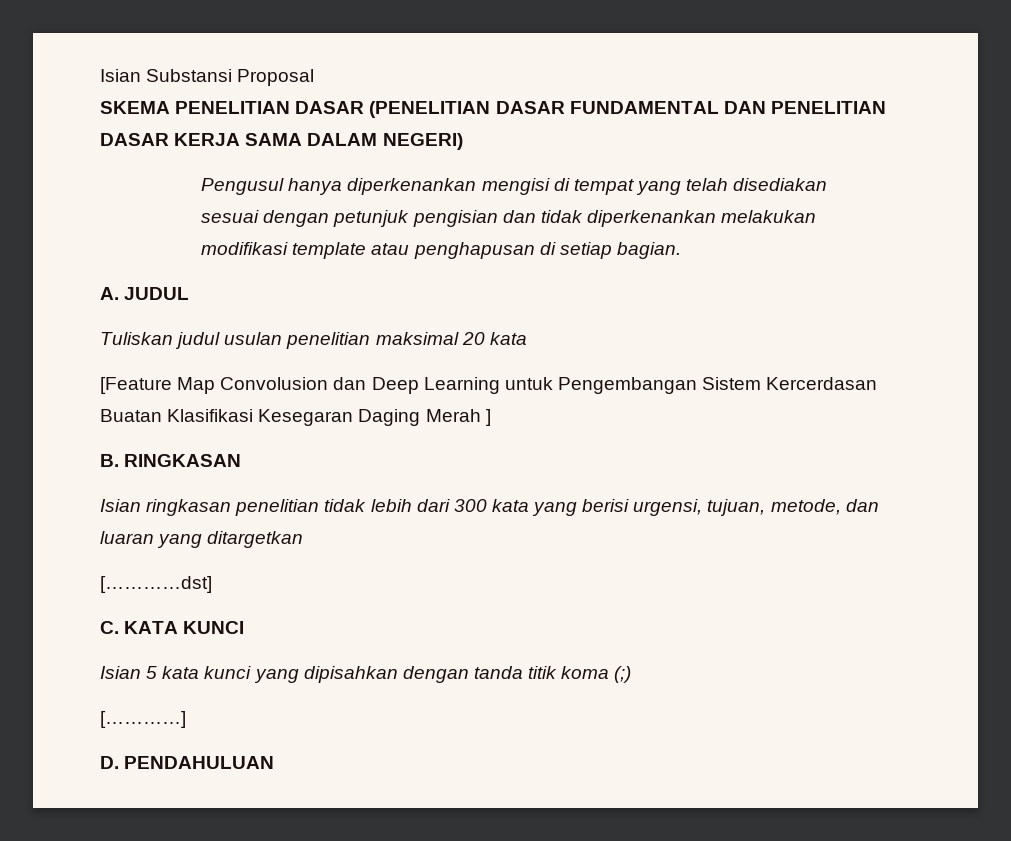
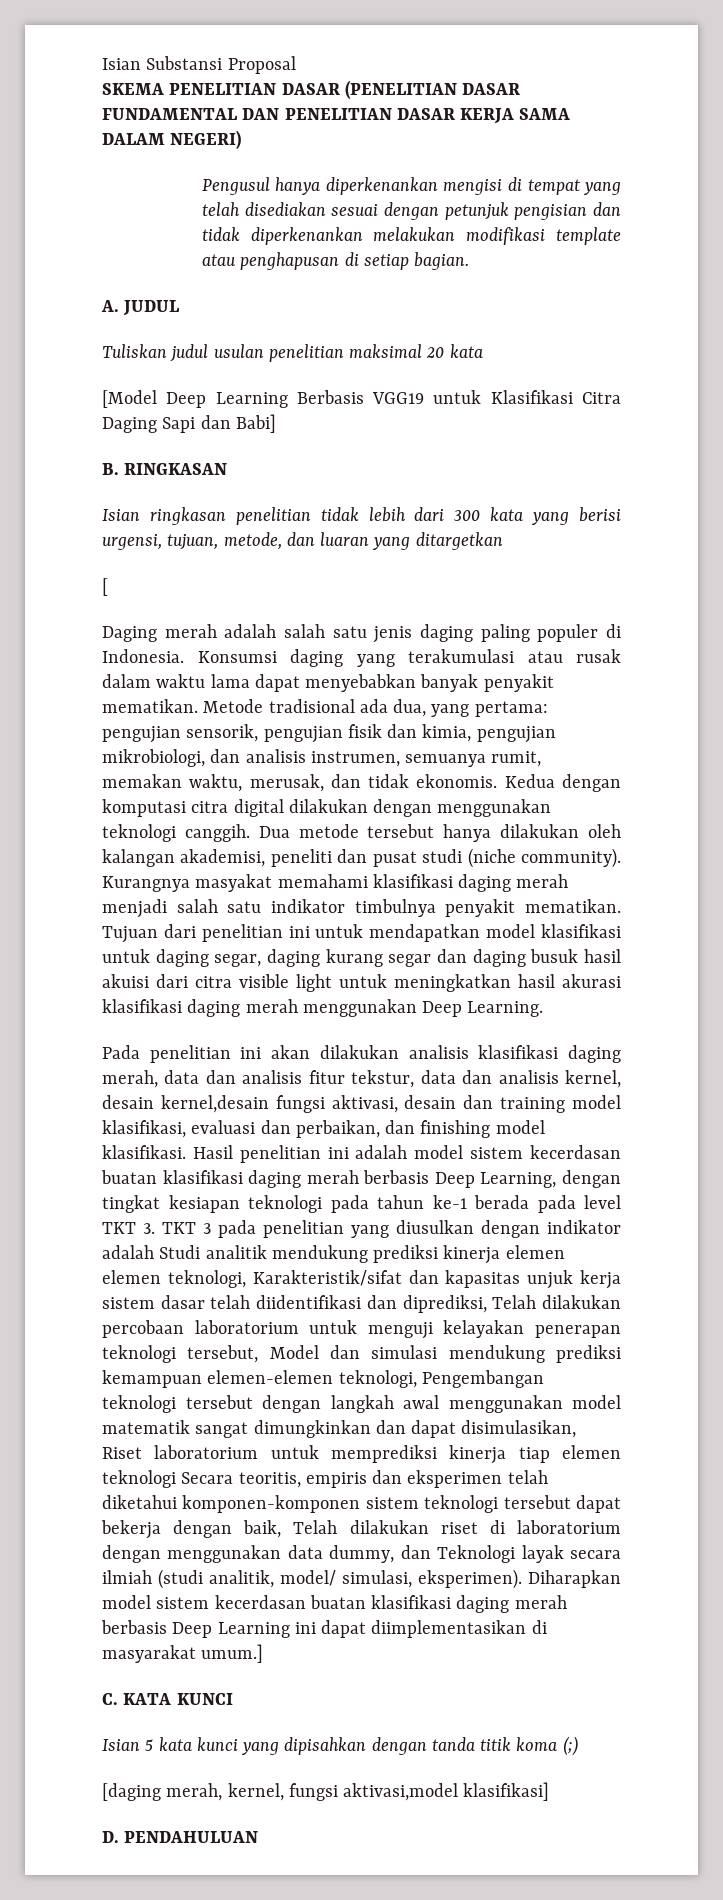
- [Feature Map Convolusion dan Deep Learning untuk Pengembangan Sistem Kercerdasan Buatan Klasifikasi Kesegaran Daging Merah ]
+ [Model Deep Learning Berbasis VGG19 untuk Klasifikasi Citra Daging Sapi dan Babi]
- […………dst]
+ [
+ Daging merah adalah salah satu jenis daging paling populer di Indonesia. Konsumsi daging yang terakumulasi atau rusak dalam waktu lama dapat menyebabkan banyak penyakit mematikan. Metode tradisional ada dua, yang pertama: pengujian sensorik, pengujian fisik dan kimia, pengujian mikrobiologi, dan analisis instrumen, semuanya rumit, memakan waktu, merusak, dan tidak ekonomis. Kedua dengan komputasi citra digital dilakukan dengan menggunakan teknologi canggih. Dua metode tersebut hanya dilakukan oleh kalangan akademisi, peneliti dan pusat studi (niche community). Kurangnya masyakat memahami klasifikasi daging merah menjadi salah satu indikator timbulnya penyakit mematikan. Tujuan dari penelitian ini untuk mendapatkan model klasifikasi untuk daging segar, daging kurang segar dan daging busuk hasil akuisi dari citra visible light untuk meningkatkan hasil akurasi klasifikasi daging merah menggunakan Deep Learning.
+ Pada penelitian ini akan dilakukan analisis klasifikasi daging merah, data dan analisis fitur tekstur, data dan analisis kernel, desain kernel,desain fungsi aktivasi, desain dan training model klasifikasi, evaluasi dan perbaikan, dan finishing model klasifikasi. Hasil penelitian ini adalah model sistem kecerdasan buatan klasifikasi daging merah berbasis Deep Learning, dengan tingkat kesiapan teknologi pada tahun ke-1 berada pada level TKT 3. TKT 3 pada penelitian yang diusulkan dengan indikator adalah Studi analitik mendukung prediksi kinerja elemen elemen teknologi, Karakteristik/sifat dan kapasitas unjuk kerja sistem dasar telah diidentifikasi dan diprediksi, Telah dilakukan percobaan laboratorium untuk menguji kelayakan penerapan teknologi tersebut, Model dan simulasi mendukung prediksi kemampuan elemen-elemen teknologi, Pengembangan teknologi tersebut dengan langkah awal menggunakan model matematik sangat dimungkinkan dan dapat disimulasikan, Riset laboratorium untuk memprediksi kinerja tiap elemen teknologi Secara teoritis, empiris dan eksperimen telah diketahui komponen-komponen sistem teknologi tersebut dapat bekerja dengan baik, Telah dilakukan riset di laboratorium dengan menggunakan data dummy, dan Teknologi layak secara ilmiah (studi analitik, model/ simulasi, eksperimen). Diharapkan model sistem kecerdasan buatan klasifikasi daging merah berbasis Deep Learning ini dapat diimplementasikan di masyarakat umum.]
- […………]
+ [daging merah, kernel, fungsi aktivasi,model klasifikasi]

